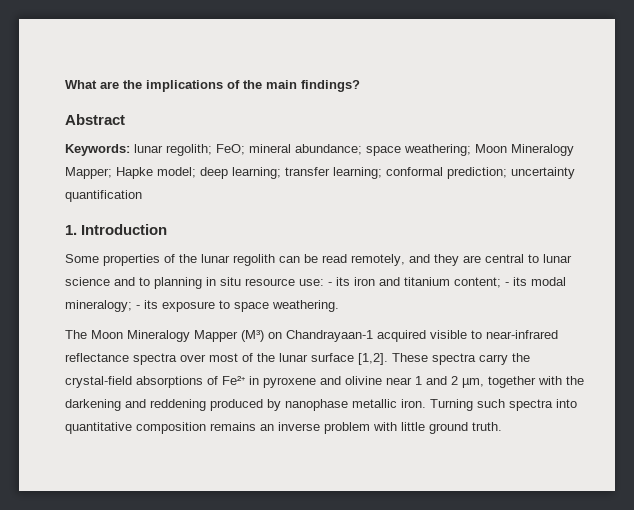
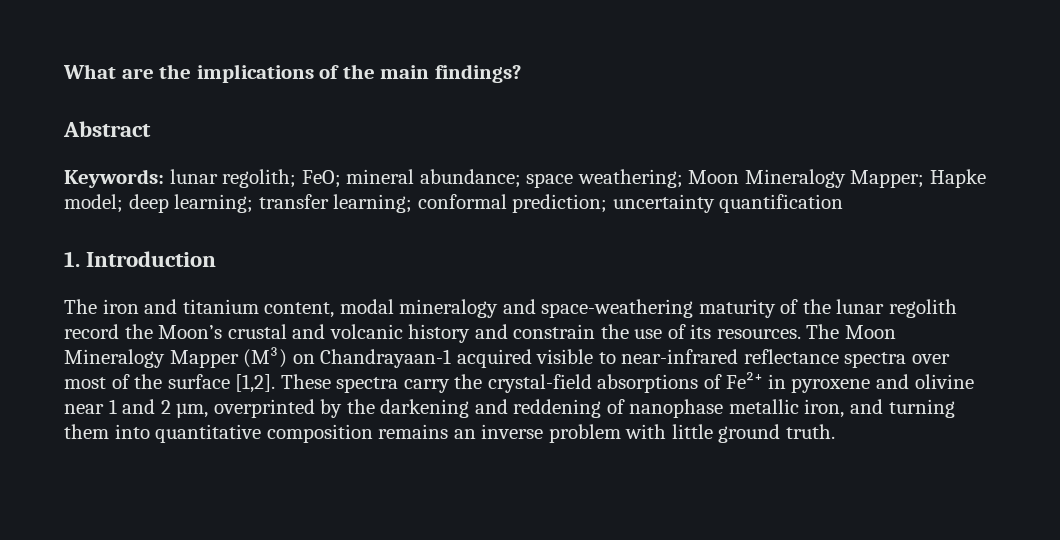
- Some properties of the lunar regolith can be read remotely, and they are central to lunar science and to planning in situ resource use: - its iron and titanium content; - its modal mineralogy; - its exposure to space weathering.
- The Moon Mineralogy Mapper (M³) on Chandrayaan-1 acquired visible to near-infrared reflectance spectra over most of the lunar surface [1,2].
+ The iron and titanium content, modal mineralogy and space-weathering maturity of the lunar regolith record the Moon’s crustal and volcanic history and constrain the use of its resources. The Moon Mineralogy Mapper (M³) on Chandrayaan-1 acquired visible to near-infrared reflectance spectra over most of the surface [1,2].
- These spectra carry the crystal-field absorptions of Fe²⁺ in pyroxene and olivine near 1 and 2 µm, together with the darkening and reddening produced by nanophase metallic iron. Turning such spectra into quantitative composition remains an inverse problem with little ground truth.
+ These spectra carry the crystal-field absorptions of Fe²⁺ in pyroxene and olivine near 1 and 2 µm, overprinted by the darkening and reddening of nanophase metallic iron, and turning them into quantitative composition remains an inverse problem with little ground truth.

